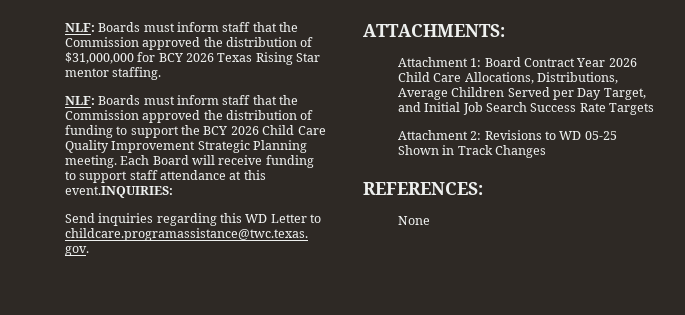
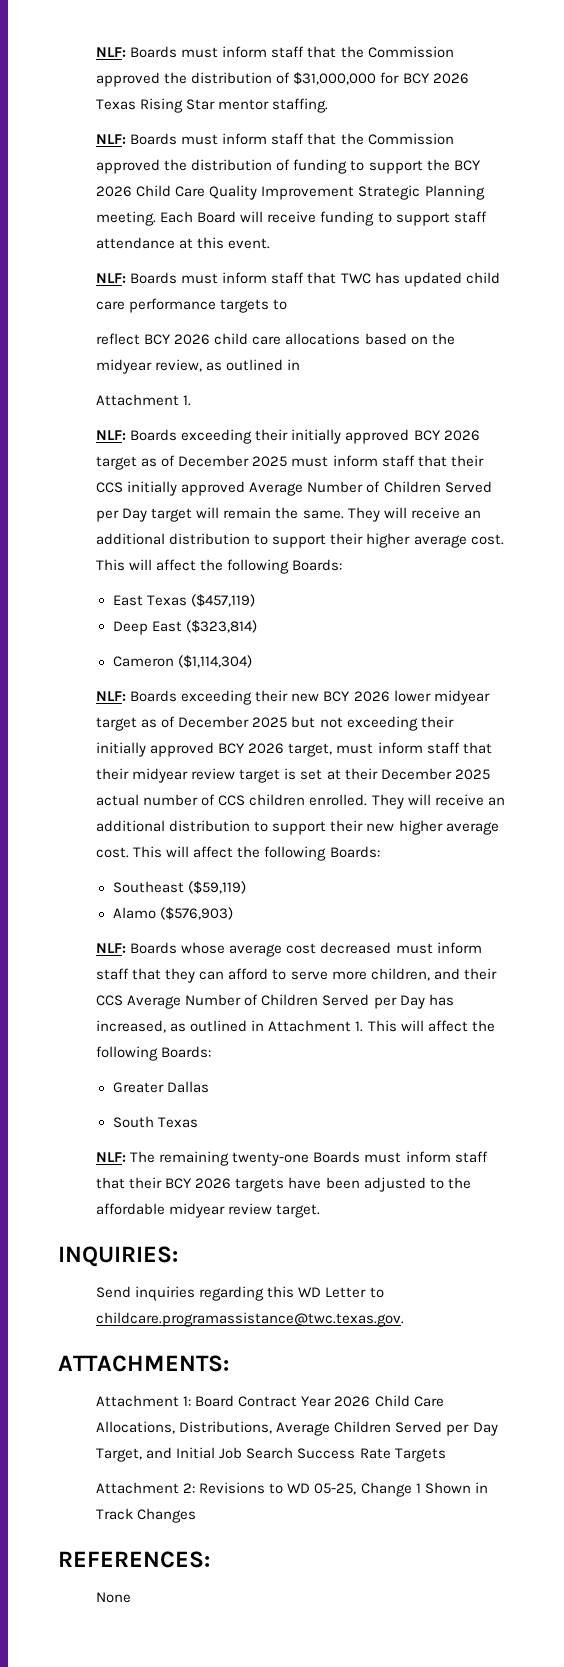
- Each Board will receive funding to support staff attendance at this event.INQUIRIES:
+ Each Board will receive funding to support staff attendance at this event.
+ NLF: Boards must inform staff that TWC has updated child care performance targets to
+ reflect BCY 2026 child care allocations based on the midyear review, as outlined in
+ Attachment 1.
+ NLF: Boards exceeding their initially approved BCY 2026 target as of December 2025 must inform staff that their CCS initially approved Average Number of Children Served per Day target will remain the same. They will receive an additional distribution to support their higher average cost. This will affect the following Boards:
+ East Texas ($457,119)
+ Deep East ($323,814)
+ Cameron ($1,114,304)
+ NLF: Boards exceeding their new BCY 2026 lower midyear target as of December 2025 but not exceeding their initially approved BCY 2026 target, must inform staff that their midyear review target is set at their December 2025 actual number of CCS children enrolled. They will receive an additional distribution to support their new higher average cost. This will affect the following Boards:
+ Southeast ($59,119)
+ Alamo ($576,903)
+ NLF: Boards whose average cost decreased must inform staff that they can afford to serve more children, and their CCS Average Number of Children Served per Day has increased, as outlined in Attachment 1. This will affect the following Boards:
+ Greater Dallas
+ South Texas
+ NLF: The remaining twenty-one Boards must inform staff that their BCY 2026 targets have been adjusted to the affordable midyear review target.
+ INQUIRIES:
- Attachment 2: Revisions to WD 05-25 Shown in Track Changes
+ Attachment 2: Revisions to WD 05-25, Change 1 Shown in Track Changes

